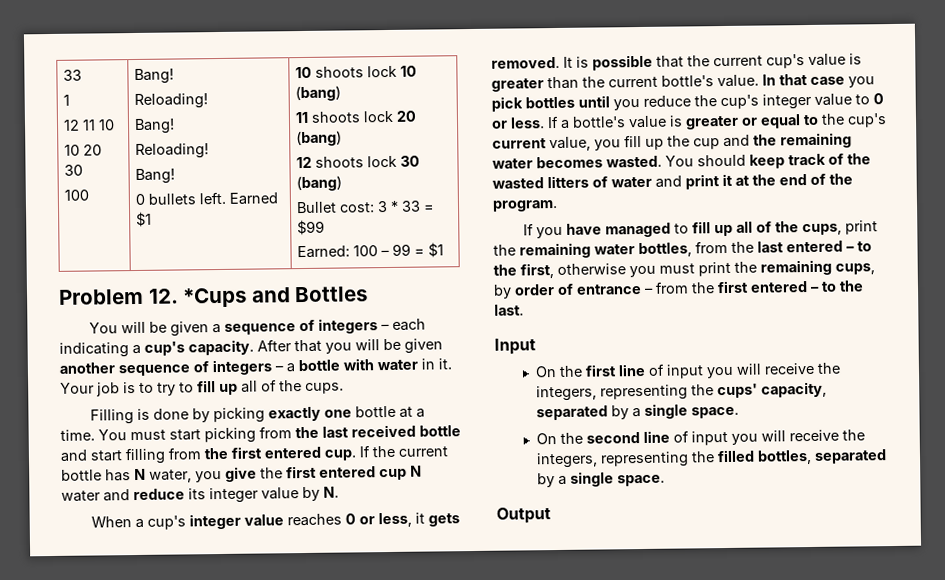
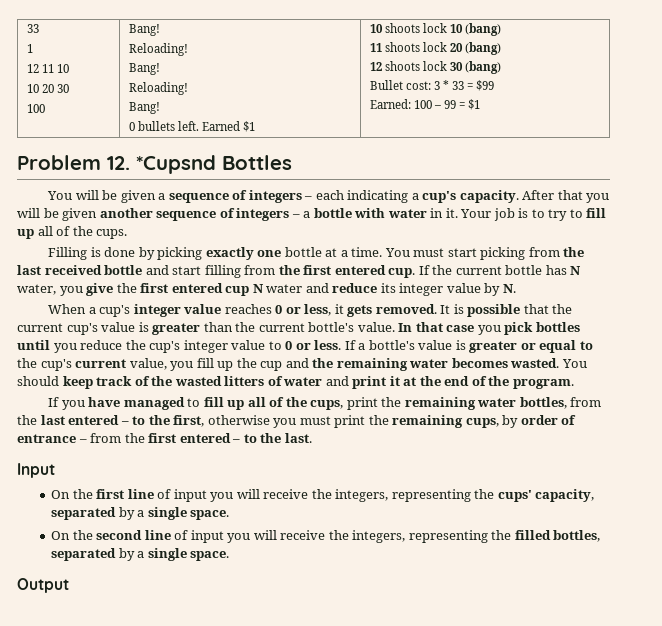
- Problem 12. *Cups and Bottles
+ Problem 12. *Cupsnd Bottles

